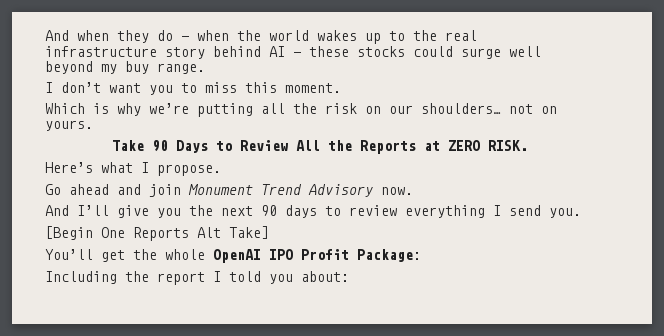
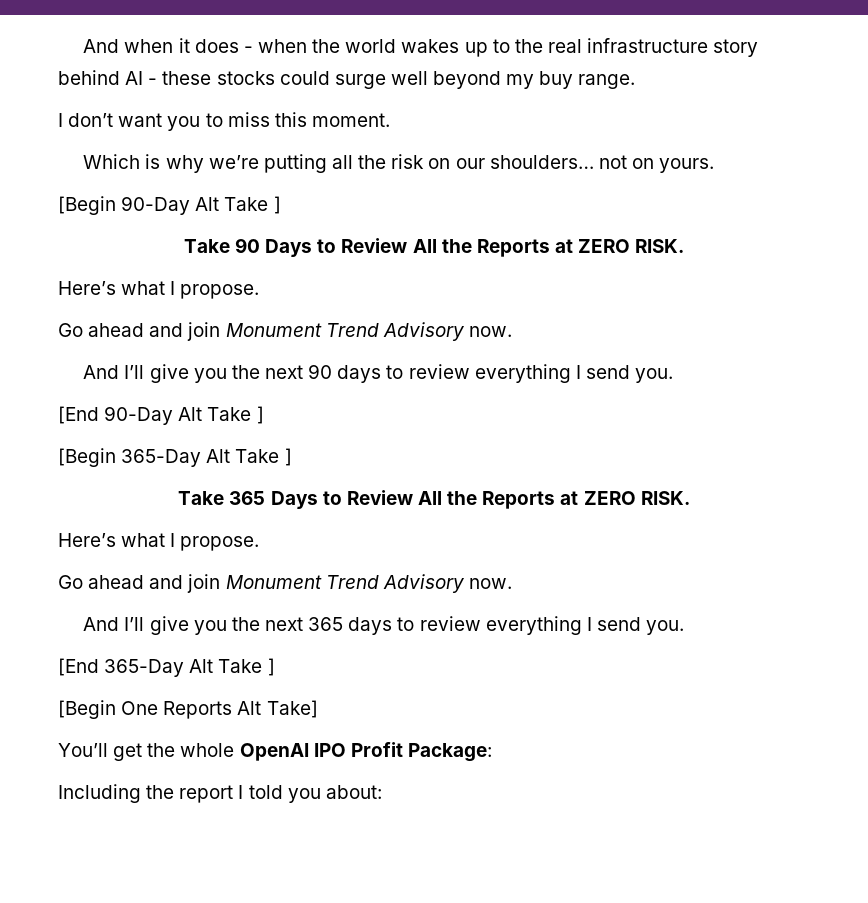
- And when they do — when the world wakes up to the real infrastructure story behind AI — these stocks could surge well beyond my buy range.
+ And when it does - when the world wakes up to the real infrastructure story behind AI - these stocks could surge well beyond my buy range.
+ [Begin 90-Day Alt Take ]
+ [End 90-Day Alt Take ]
+ [Begin 365-Day Alt Take ]
+ Take 365 Days to Review All the Reports at ZERO RISK.
+ Here’s what I propose.
+ Go ahead and join Monument Trend Advisory now.
+ And I’ll give you the next 365 days to review everything I send you.
+ [End 365-Day Alt Take ]

